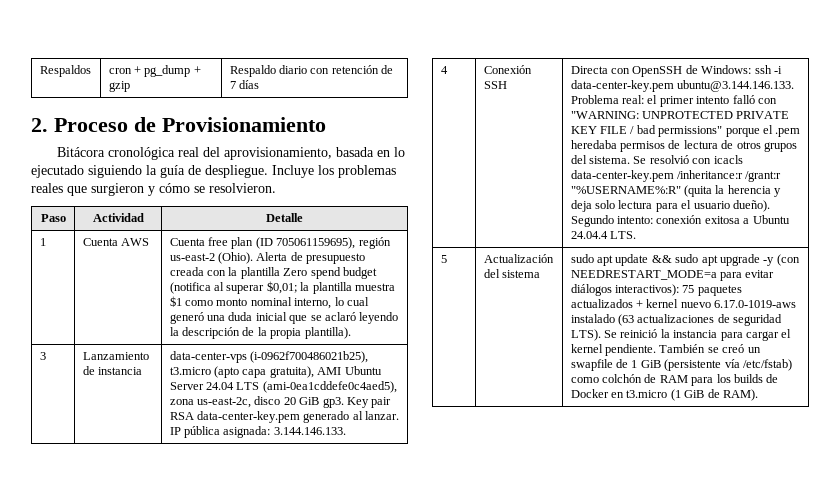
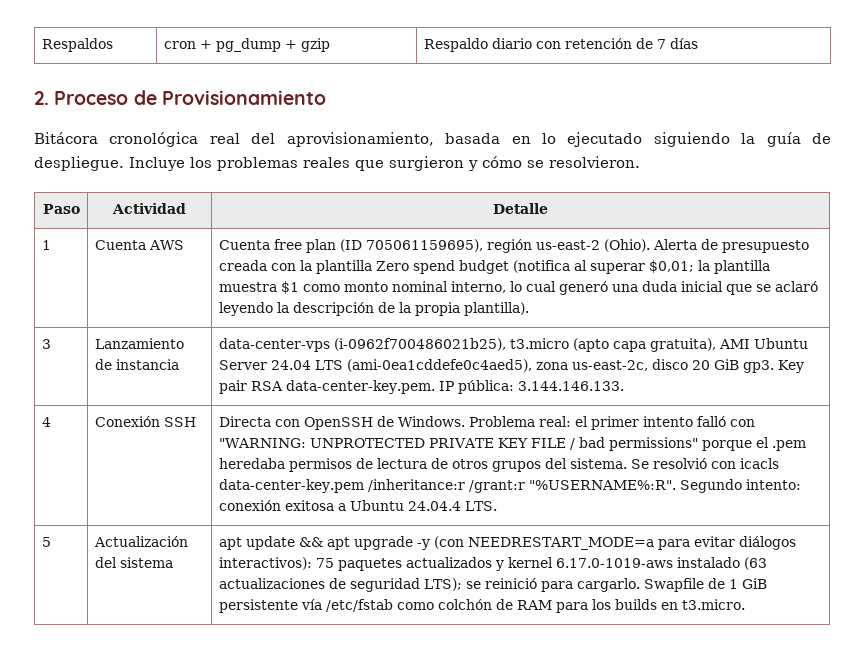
- 3 | Lanzamiento de instancia | data-center-vps (i-0962f700486021b25), t3.micro (apto capa gratuita), AMI Ubuntu Server 24.04 LTS (ami-0ea1cddefe0c4aed5), zona us-east-2c, disco 20 GiB gp3. Key pair RSA data-center-key.pem generado al lanzar. IP pública asignada: 3.144.146.133.
+ 3 | Lanzamiento de instancia | data-center-vps (i-0962f700486021b25), t3.micro (apto capa gratuita), AMI Ubuntu Server 24.04 LTS (ami-0ea1cddefe0c4aed5), zona us-east-2c, disco 20 GiB gp3. Key pair RSA data-center-key.pem. IP pública: 3.144.146.133.
- Directa con OpenSSH de Windows: ssh -i data-center-key.pem ubuntu@3.144.146.133. Problema real: el primer intento falló con "WARNING: UNPROTECTED PRIVATE KEY FILE / bad permissions" porque el .pem heredaba permisos de lectura de otros grupos del sistema.
+ Directa con OpenSSH de Windows. Problema real: el primer intento falló con "WARNING: UNPROTECTED PRIVATE KEY FILE / bad permissions" porque el .pem heredaba permisos de lectura de otros grupos del sistema.
- Se resolvió con icacls data-center-key.pem /inheritance:r /grant:r "%USERNAME%:R" (quita la herencia y deja solo lectura para el usuario dueño).
+ Se resolvió con icacls data-center-key.pem /inheritance:r /grant:r "%USERNAME%:R".
- sudo apt update && sudo apt upgrade -y (con NEEDRESTART_MODE=a para evitar diálogos interactivos): 75 paquetes actualizados + kernel nuevo 6.17.0-1019-aws instalado (63 actualizaciones de seguridad LTS). Se reinició la instancia para cargar el kernel pendiente. También se creó un swapfile de 1 GiB (persistente vía /etc/fstab) como colchón de RAM para los builds de Docker en t3.micro (1 GiB de RAM).
+ apt update && apt upgrade -y (con NEEDRESTART_MODE=a para evitar diálogos interactivos): 75 paquetes actualizados y kernel 6.17.0-1019-aws instalado (63 actualizaciones de seguridad LTS); se reinició para cargarlo. Swapfile de 1 GiB persistente vía /etc/fstab como colchón de RAM para los builds en t3.micro.

